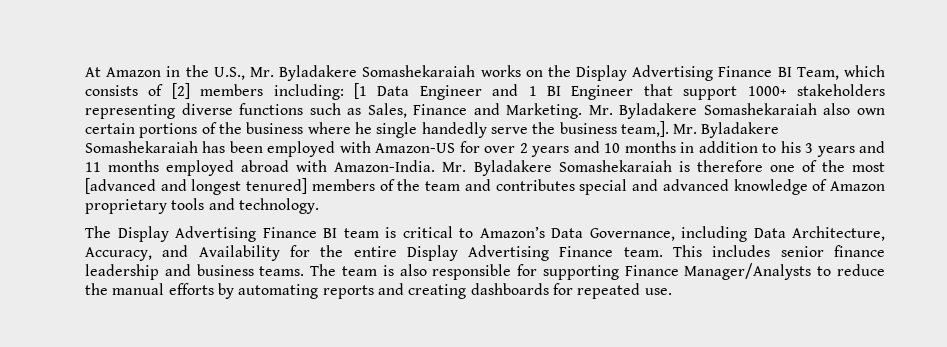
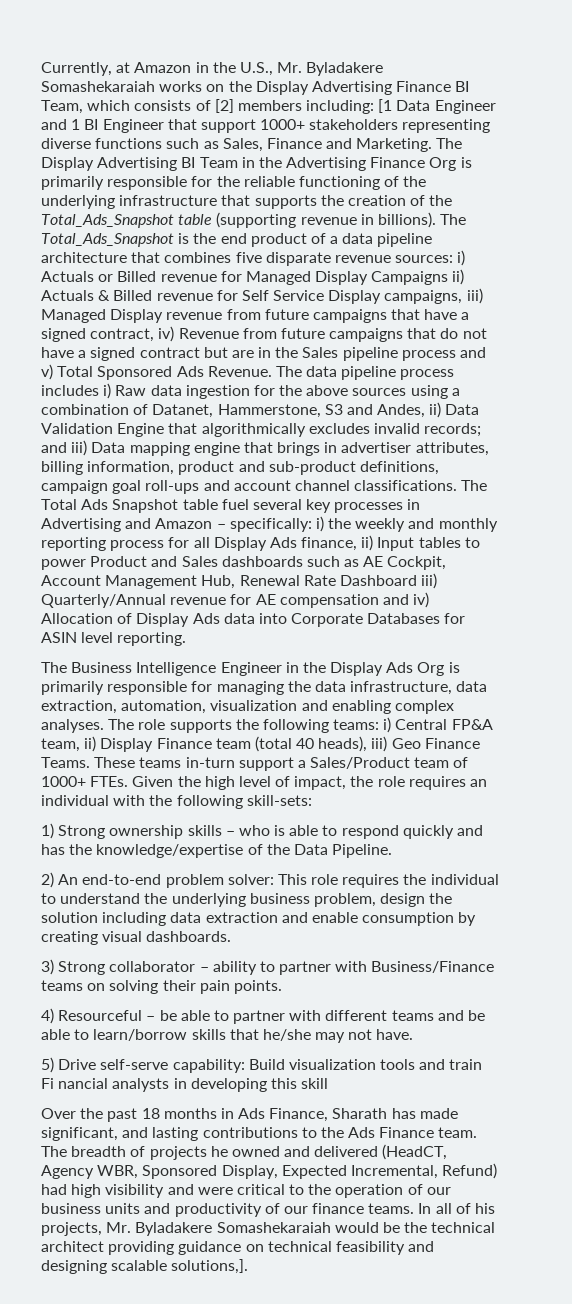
- At Amazon in the U.S., Mr. Byladakere Somashekaraiah works on the Display Advertising Finance BI Team, which consists of [2] members including: [1 Data Engineer and 1 BI Engineer that support 1000+ stakeholders representing diverse functions such as Sales, Finance and Marketing.
+ Currently, at Amazon in the U.S., Mr. Byladakere Somashekaraiah works on the Display Advertising Finance BI Team, which consists of [2] members including: [1 Data Engineer and 1 BI Engineer that support 1000+ stakeholders representing diverse functions such as Sales, Finance and Marketing.
- Mr. Byladakere Somashekaraiah also own certain portions of the business where he single handedly serve the business team,]. Mr. Byladakere Somashekaraiah has been employed with Amazon-US for over 2 years and 10 months in addition to his 3 years and 11 months employed abroad with Amazon-India. Mr. Byladakere Somashekaraiah is therefore one of the most [advanced and longest tenured] members of the team and contributes special and advanced knowledge of Amazon proprietary tools and technology.
- The Display Advertising Finance BI team is critical to Amazon’s Data Governance, including Data Architecture, Accuracy, and Availability for the entire Display Advertising Finance team. This includes senior finance leadership and business teams. The team is also responsible for supporting Finance Manager/Analysts to reduce the manual efforts by automating reports and creating dashboards for repeated use.
+ The Display Advertising BI Team in the Advertising Finance Org is primarily responsible for the reliable functioning of the underlying infrastructure that supports the creation of the Total_Ads_Snapshot table (supporting revenue in billions). The Total_Ads_Snapshot is the end product of a data pipeline architecture that combines five disparate revenue sources: i) Actuals or Billed revenue for Managed Display Campaigns ii) Actuals & Billed revenue for Self Service Display campaigns, iii) Managed Display revenue from future campaigns that have a signed contract, iv) Revenue from future campaigns that do not have a signed contract but are in the Sales pipeline process and v) Total Sponsored Ads Revenue. The data pipeline process includes i) Raw data ingestion for the above sources using a combination of Datanet, Hammerstone, S3 and Andes, ii) Data Validation Engine that algorithmically excludes invalid records; and iii) Data mapping engine that brings in advertiser attributes, billing information, product and sub-product definitions, campaign goal roll-ups and account channel classifications. The Total Ads Snapshot table fuel several key processes in Advertising and Amazon – specifically: i) the weekly and monthly reporting process for all Display Ads finance, ii) Input tables to power Product and Sales dashboards such as AE Cockpit, Account Management Hub, Renewal Rate Dashboard iii) Quarterly/Annual revenue for AE compensation and iv) Allocation of Display Ads data into Corporate Databases for ASIN level reporting.
+ The Business Intelligence Engineer in the Display Ads Org is primarily responsible for managing the data infrastructure, data extraction, automation, visualization and enabling complex analyses. The role supports the following teams: i) Central FP&A team, ii) Display Finance team (total 40 heads), iii) Geo Finance Teams. These teams in-turn support a Sales/Product team of 1000+ FTEs. Given the high level of impact, the role requires an individual with the following skill-sets:
+ 1) Strong ownership skills – who is able to respond quickly and has the knowledge/expertise of the Data Pipeline.
+ 2) An end-to-end problem solver: This role requires the individual to understand the underlying business problem, design the solution including data extraction and enable consumption by creating visual dashboards.
+ 3) Strong collaborator – ability to partner with Business/Finance teams on solving their pain points.
+ 4) Resourceful – be able to partner with different teams and be able to learn/borrow skills that he/she may not have.
+ 5) Drive self-serve capability: Build visualization tools and train Fi nancial analysts in developing this skill
+ Over the past 18 months in Ads Finance, Sharath has made significant, and lasting contributions to the Ads Finance team. The breadth of projects he owned and delivered (HeadCT, Agency WBR, Sponsored Display, Expected Incremental, Refund) had high visibility and were critical to the operation of our business units and productivity of our finance teams. In all of his projects, Mr. Byladakere Somashekaraiah would be the technical architect providing guidance on technical feasibility and designing scalable solutions,].

